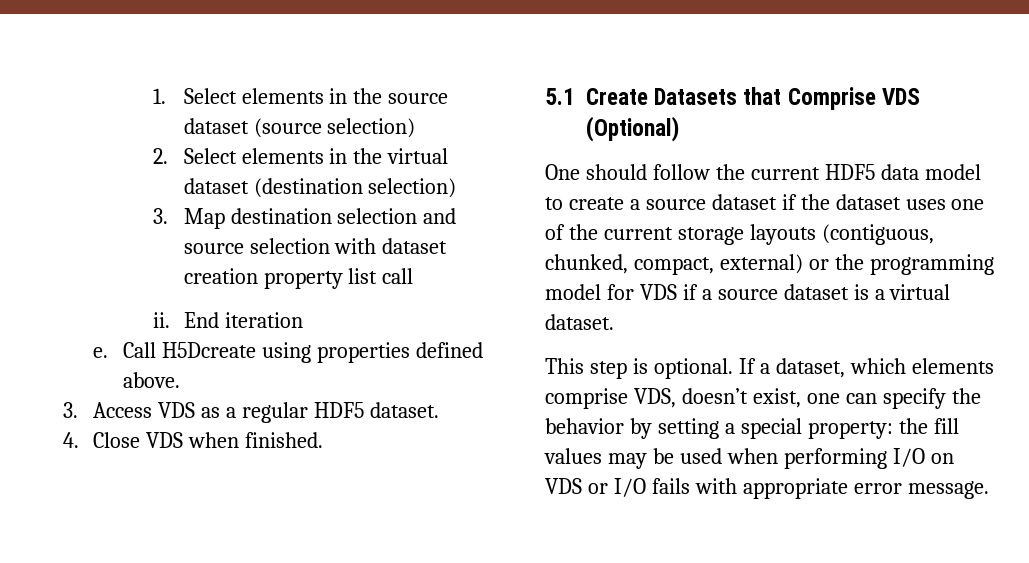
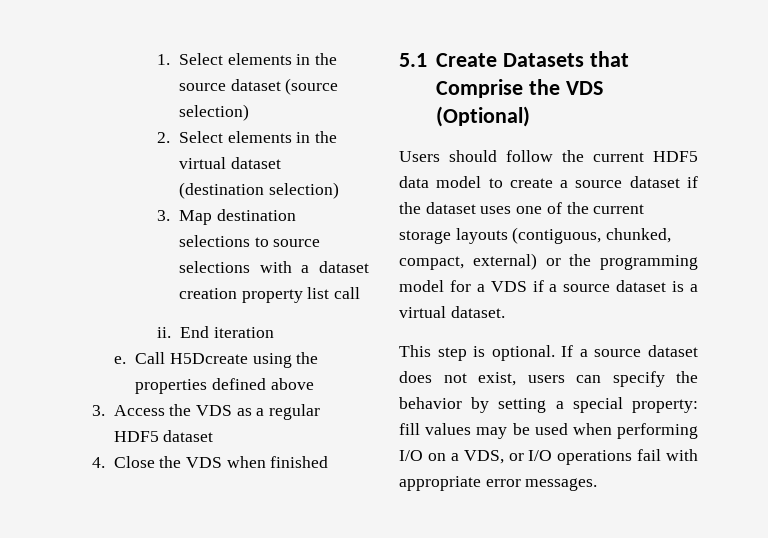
- 3. Map destination selection and source selection with dataset creation property list call
+ 3. Map destination selections to source selections with a dataset creation property list call
- Call H5Dcreate using properties defined above.
+ Call H5Dcreate using the properties defined above
- 3. Access VDS as a regular HDF5 dataset.
+ 3. Access the VDS as a regular HDF5 dataset
- 4. Close VDS when finished.
+ 4. Close the VDS when finished
- 5.1 Create Datasets that Comprise VDS (Optional)
+ 5.1 Create Datasets that Comprise the VDS (Optional)
- One should follow the current HDF5 data model to create a source dataset if the dataset uses one of the current storage layouts (contiguous, chunked, compact, external) or the programming model for VDS if a source dataset is a virtual dataset.
+ Users should follow the current HDF5 data model to create a source dataset if the dataset uses one of the current storage layouts (contiguous, chunked, compact, external) or the programming model for a VDS if a source dataset is a virtual dataset.
- If a dataset, which elements comprise VDS, doesn’t exist, one can specify the behavior by setting a special property: the fill values may be used when performing I/O on VDS or I/O fails with appropriate error message.
+ If a source dataset does not exist, users can specify the behavior by setting a special property: fill values may be used when performing I/O on a VDS, or I/O operations fail with appropriate error messages.

